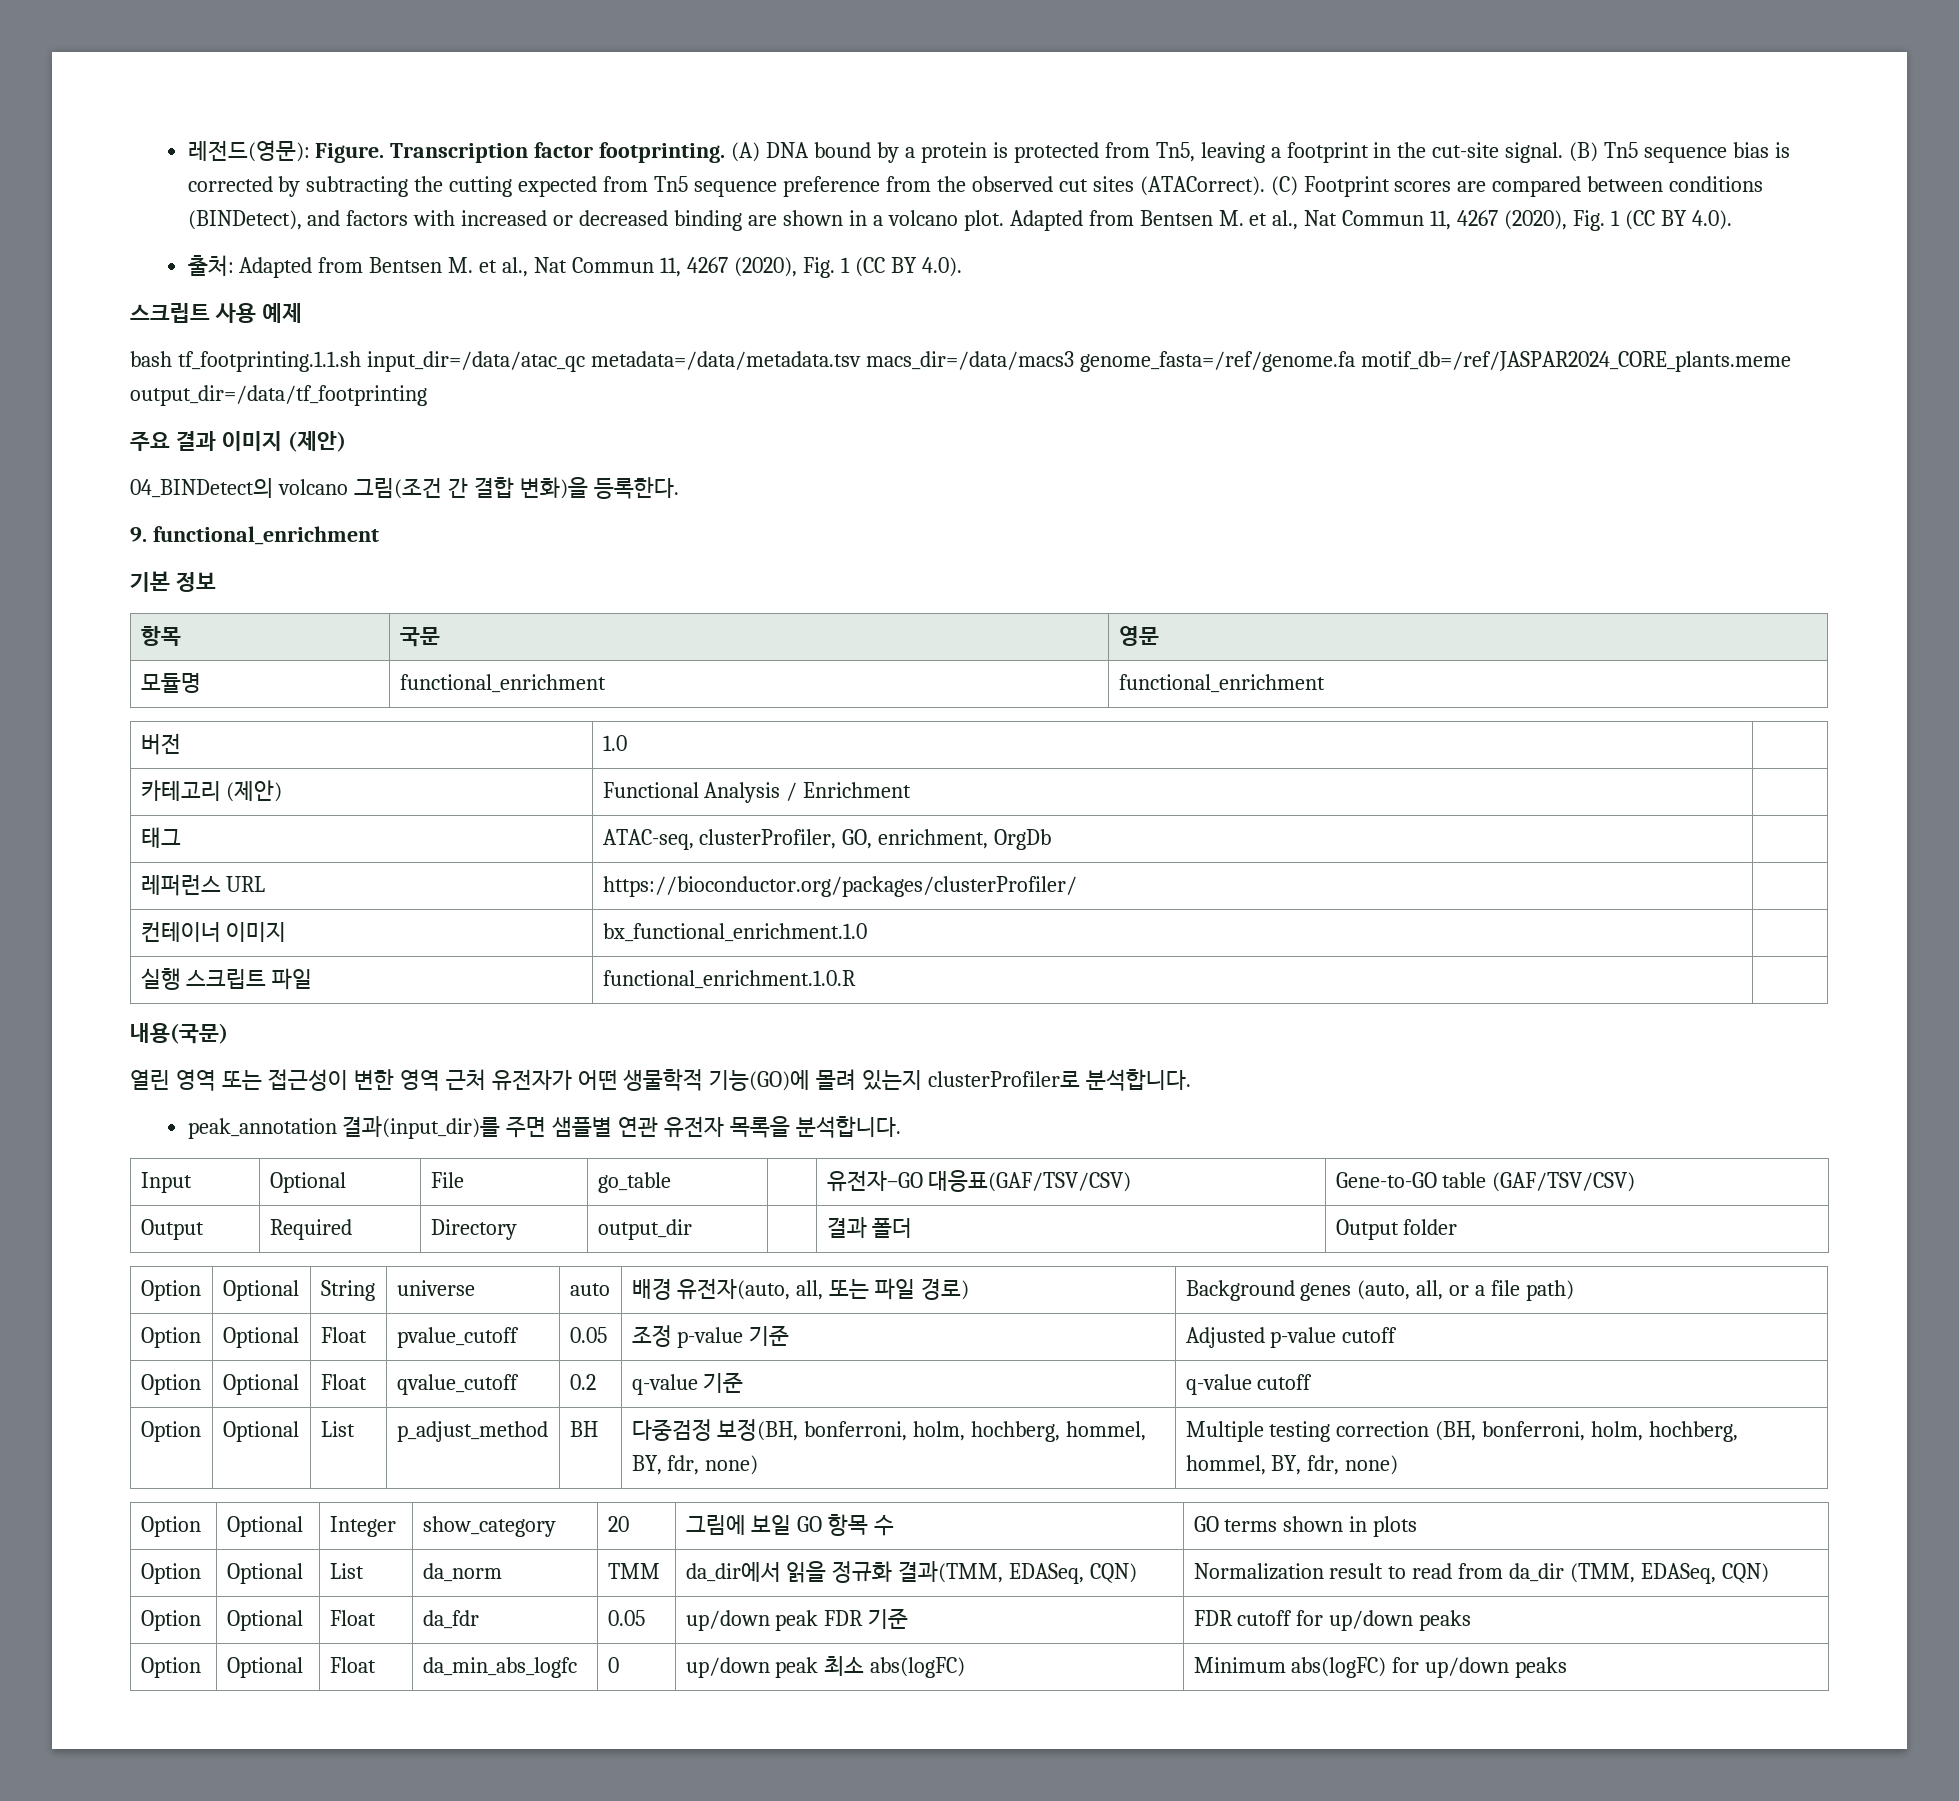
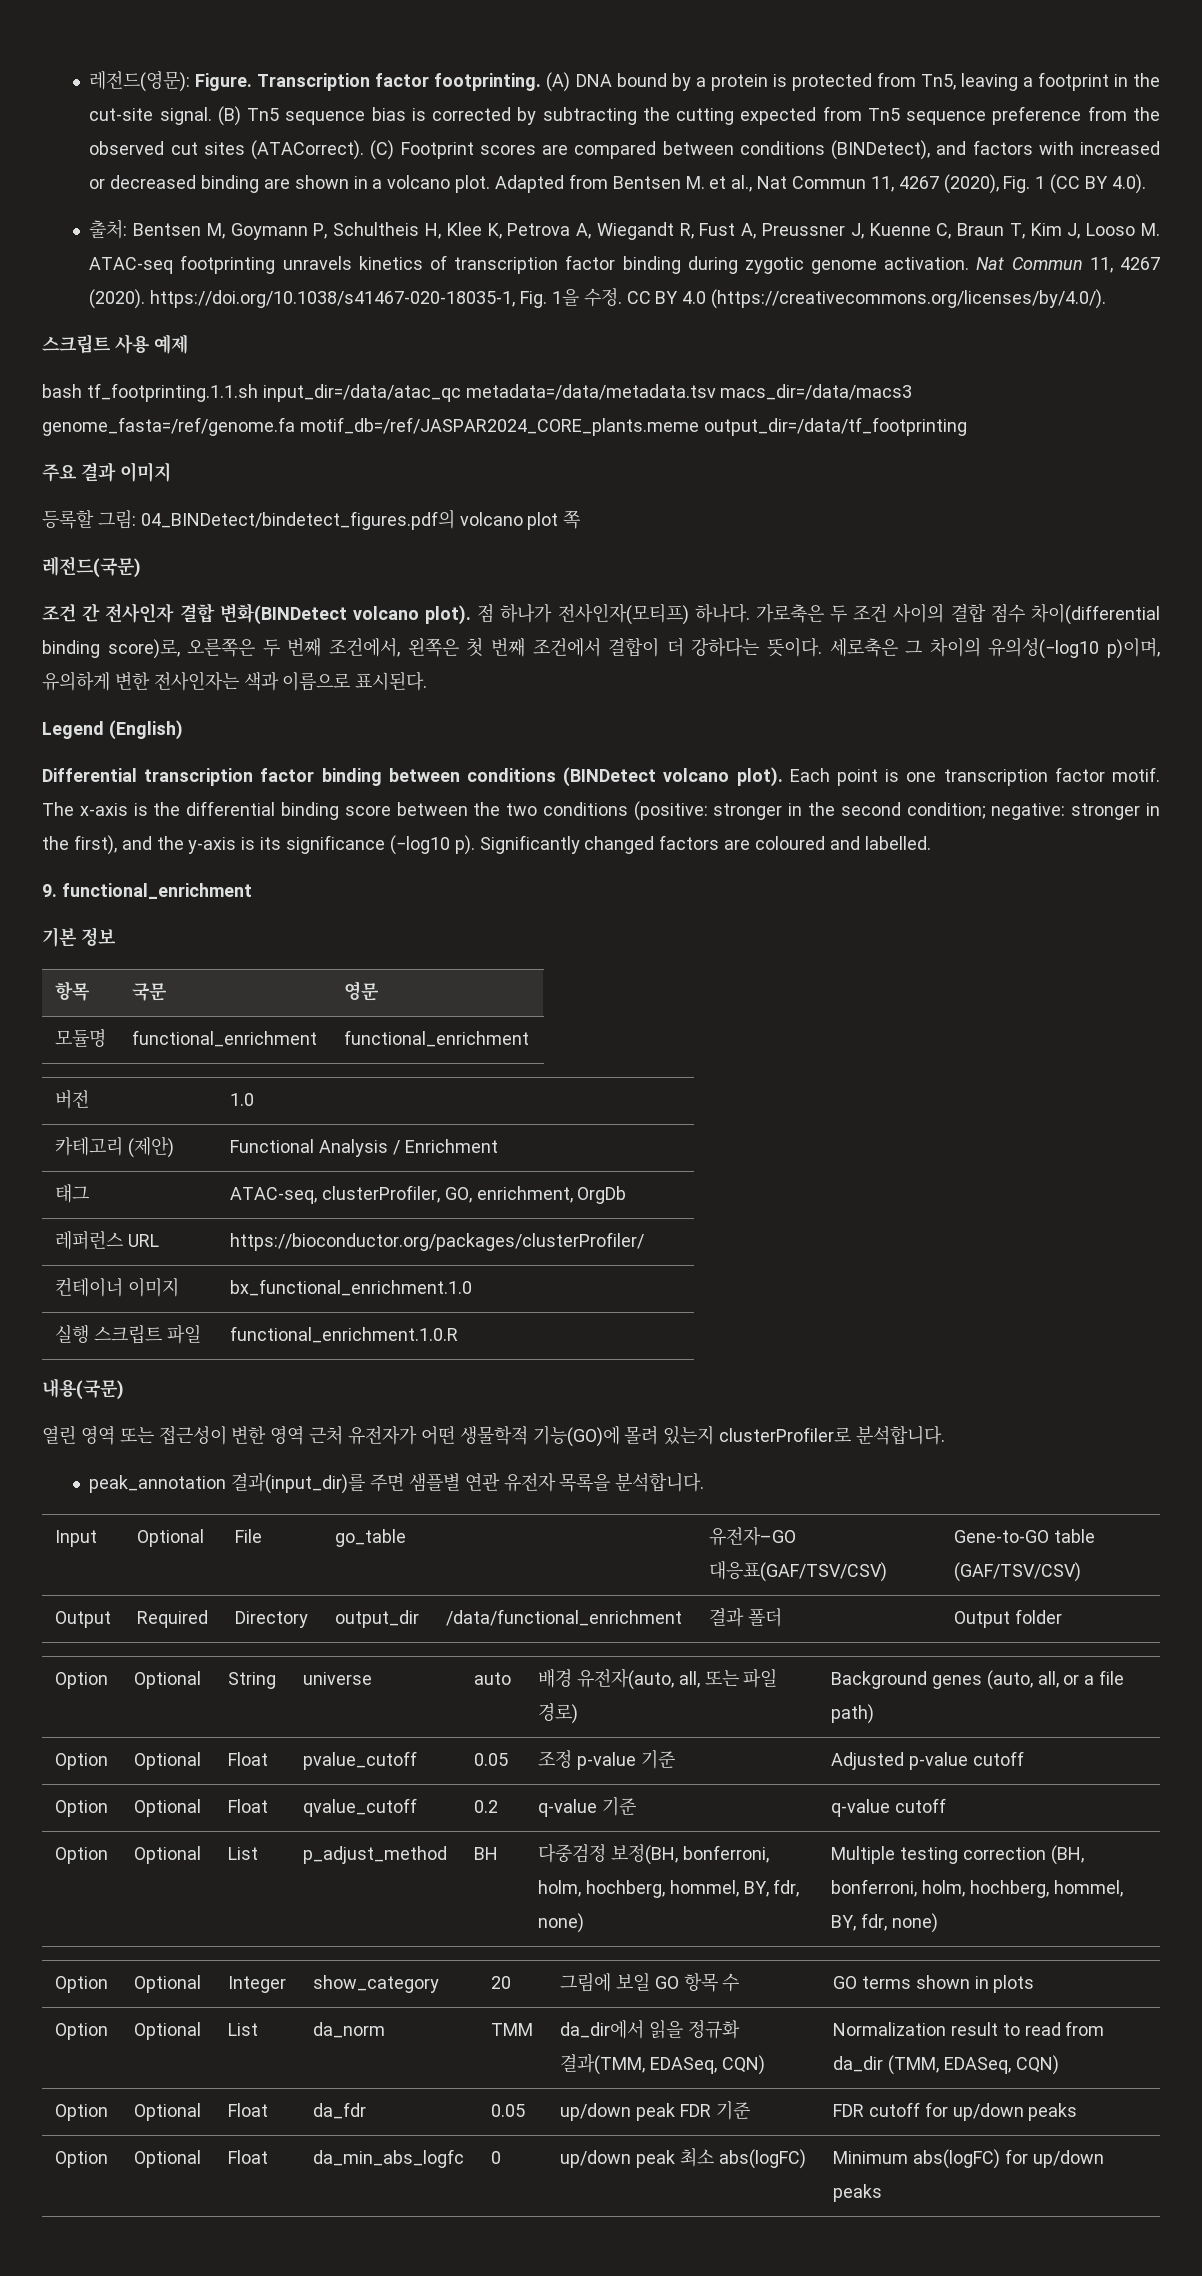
- 출처: Adapted from Bentsen M. et al., Nat Commun 11, 4267 (2020), Fig. 1 (CC BY 4.0).
+ 출처: Bentsen M, Goymann P, Schultheis H, Klee K, Petrova A, Wiegandt R, Fust A, Preussner J, Kuenne C, Braun T, Kim J, Looso M. ATAC-seq footprinting unravels kinetics of transcription factor binding during zygotic genome activation. Nat Commun 11, 4267 (2020). https://doi.org/10.1038/s41467-020-18035-1, Fig. 1을 수정. CC BY 4.0 (https://creativecommons.org/licenses/by/4.0/).
- 주요 결과 이미지 (제안)
- 04_BINDetect의 volcano 그림(조건 간 결합 변화)을 등록한다.
+ 주요 결과 이미지
+ 등록할 그림: 04_BINDetect/bindetect_figures.pdf의 volcano plot 쪽
+ 레전드(국문)
+ 조건 간 전사인자 결합 변화(BINDetect volcano plot). 점 하나가 전사인자(모티프) 하나다. 가로축은 두 조건 사이의 결합 점수 차이(differential binding score)로, 오른쪽은 두 번째 조건에서, 왼쪽은 첫 번째 조건에서 결합이 더 강하다는 뜻이다. 세로축은 그 차이의 유의성(−log10 p)이며, 유의하게 변한 전사인자는 색과 이름으로 표시된다.
+ Legend (English)
+ Differential transcription factor binding between conditions (BINDetect volcano plot). Each point is one transcription factor motif. The x-axis is the differential binding score between the two conditions (positive: stronger in the second condition; negative: stronger in the first), and the y-axis is its significance (−log10 p). Significantly changed factors are coloured and labelled.
- Output | Required | Directory | output_dir | | 결과 폴더 | Output folder
+ Output | Required | Directory | output_dir | /data/functional_enrichment | 결과 폴더 | Output folder

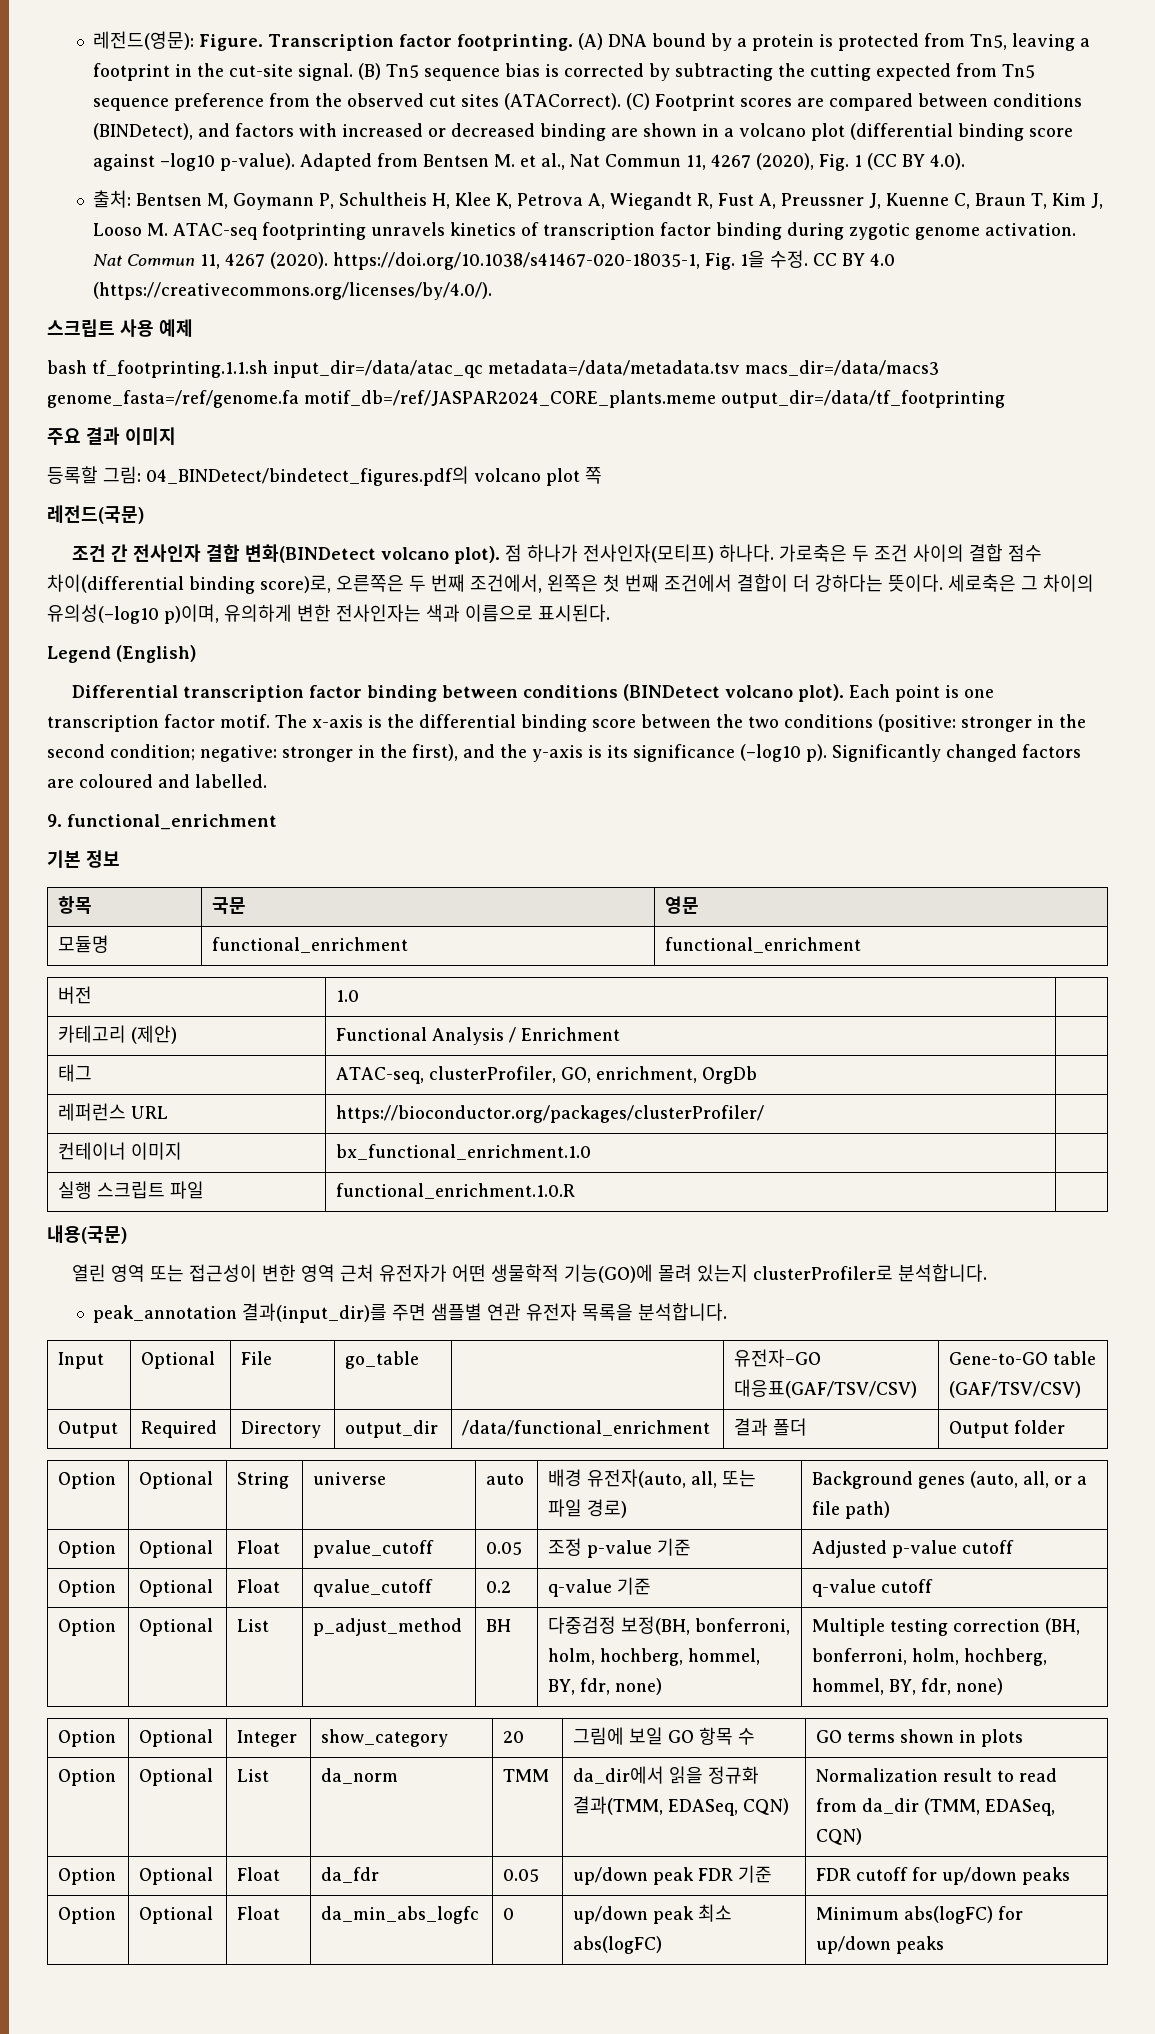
- (C) Footprint scores are compared between conditions (BINDetect), and factors with increased or decreased binding are shown in a volcano plot.
+ (C) Footprint scores are compared between conditions (BINDetect), and factors with increased or decreased binding are shown in a volcano plot (differential binding score against −log10 p-value).

